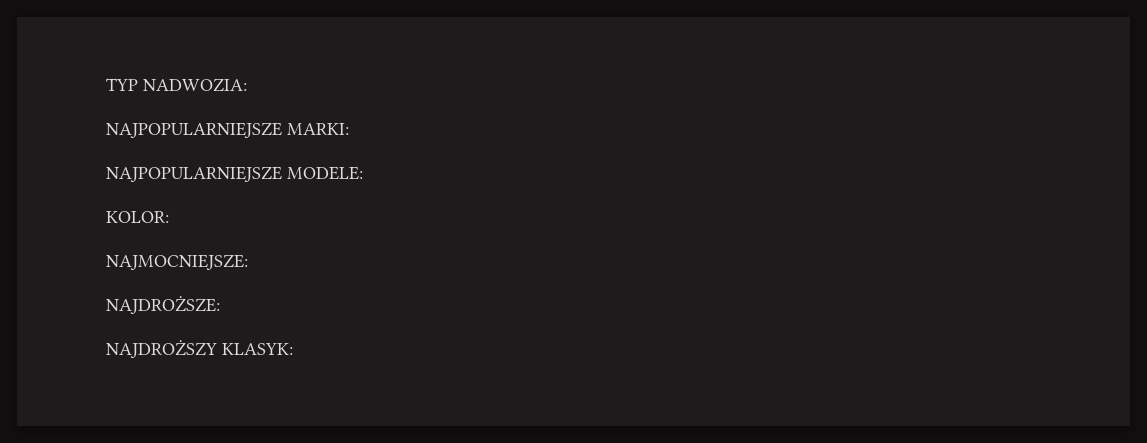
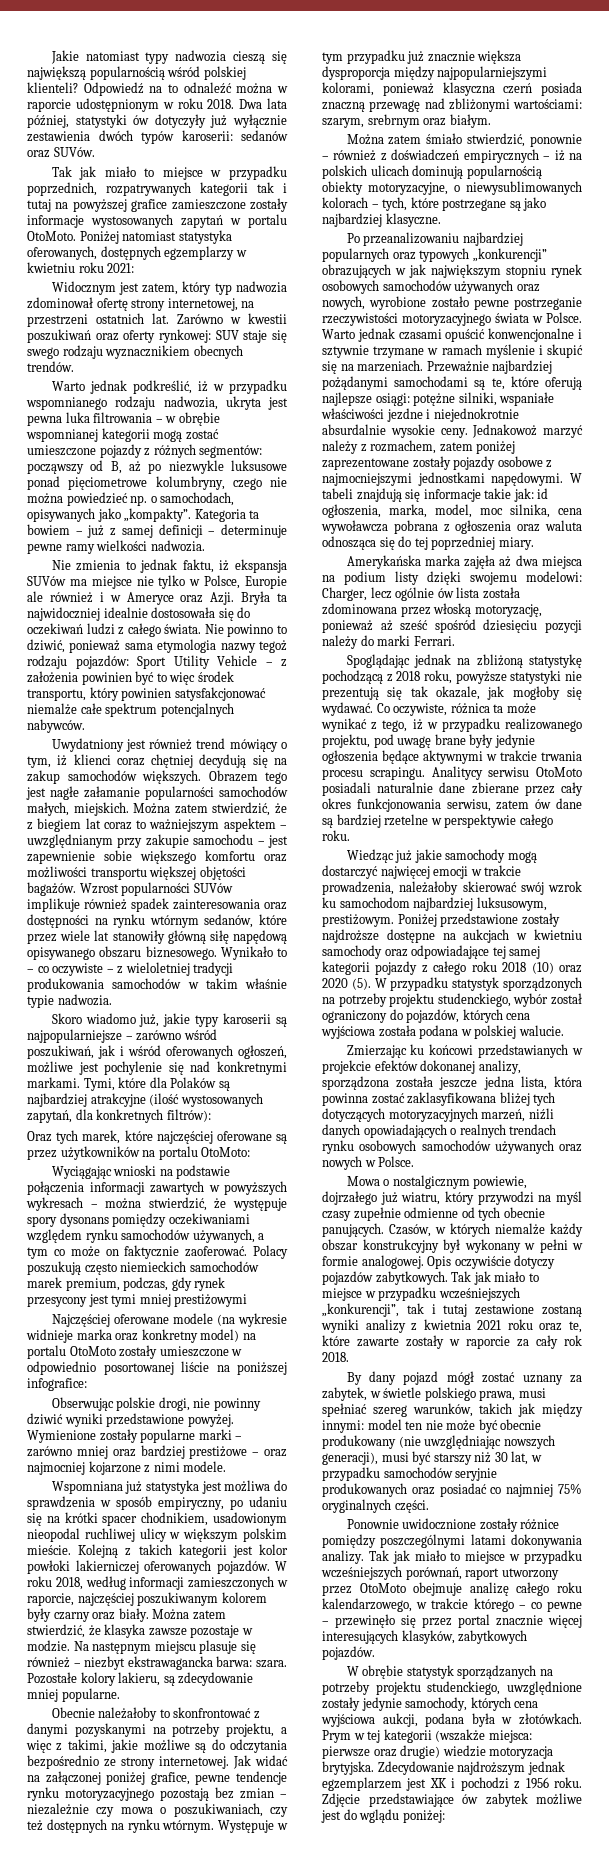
- TYP NADWOZIA:
- NAJPOPULARNIEJSZE MARKI:
- NAJPOPULARNIEJSZE MODELE:
- KOLOR:
- NAJMOCNIEJSZE:
- NAJDROŻSZE:
- NAJDROŻSZY KLASYK:
+ Jakie natomiast typy nadwozia cieszą się największą popularnością wśród polskiej klienteli? Odpowiedź na to odnaleźć można w raporcie udostępnionym w roku 2018. Dwa lata później, statystyki ów dotyczyły już wyłącznie zestawienia dwóch typów karoserii: sedanów oraz SUVów.
+ Tak jak miało to miejsce w przypadku poprzednich, rozpatrywanych kategorii tak i tutaj na powyższej grafice zamieszczone zostały informacje wystosowanych zapytań w portalu OtoMoto. Poniżej natomiast statystyka oferowanych, dostępnych egzemplarzy w kwietniu roku 2021:
+ Widocznym jest zatem, który typ nadwozia zdominował ofertę strony internetowej, na przestrzeni ostatnich lat. Zarówno w kwestii poszukiwań oraz oferty rynkowej: SUV staje się swego rodzaju wyznacznikiem obecnych trendów.
+ Warto jednak podkreślić, iż w przypadku wspomnianego rodzaju nadwozia, ukryta jest pewna luka filtrowania – w obrębie wspomnianej kategorii mogą zostać umieszczone pojazdy z różnych segmentów: począwszy od B, aż po niezwykle luksusowe ponad pięciometrowe kolumbryny, czego nie można powiedzieć np. o samochodach, opisywanych jako „kompakty”. Kategoria ta bowiem – już z samej definicji – determinuje pewne ramy wielkości nadwozia.
+ Nie zmienia to jednak faktu, iż ekspansja SUVów ma miejsce nie tylko w Polsce, Europie ale również i w Ameryce oraz Azji. Bryła ta najwidoczniej idealnie dostosowała się do oczekiwań ludzi z całego świata. Nie powinno to dziwić, ponieważ sama etymologia nazwy tegoż rodzaju pojazdów: Sport Utility Vehicle – z założenia powinien być to więc środek transportu, który powinien satysfakcjonować niemalże całe spektrum potencjalnych nabywców.
+ Uwydatniony jest również trend mówiący o tym, iż klienci coraz chętniej decydują się na zakup samochodów większych. Obrazem tego jest nagłe załamanie popularności samochodów małych, miejskich. Można zatem stwierdzić, że z biegiem lat coraz to ważniejszym aspektem – uwzględnianym przy zakupie samochodu – jest zapewnienie sobie większego komfortu oraz możliwości transportu większej objętości bagażów. Wzrost popularności SUVów implikuje również spadek zainteresowania oraz dostępności na rynku wtórnym sedanów, które przez wiele lat stanowiły główną siłę napędową opisywanego obszaru biznesowego. Wynikało to – co oczywiste – z wieloletniej tradycji produkowania samochodów w takim właśnie typie nadwozia.
+ Skoro wiadomo już, jakie typy karoserii są najpopularniejsze – zarówno wśród poszukiwań, jak i wśród oferowanych ogłoszeń, możliwe jest pochylenie się nad konkretnymi markami. Tymi, które dla Polaków są najbardziej atrakcyjne (ilość wystosowanych zapytań, dla konkretnych filtrów):
+ Oraz tych marek, które najczęściej oferowane są przez użytkowników na portalu OtoMoto:
+ Wyciągając wnioski na podstawie połączenia informacji zawartych w powyższych wykresach – można stwierdzić, że występuje spory dysonans pomiędzy oczekiwaniami względem rynku samochodów używanych, a tym co może on faktycznie zaoferować. Polacy poszukują często niemieckich samochodów marek premium, podczas, gdy rynek przesycony jest tymi mniej prestiżowymi
+ Najczęściej oferowane modele (na wykresie widnieje marka oraz konkretny model) na portalu OtoMoto zostały umieszczone w odpowiednio posortowanej liście na poniższej infografice:
+ Obserwując polskie drogi, nie powinny dziwić wyniki przedstawione powyżej. Wymienione zostały popularne marki – zarówno mniej oraz bardziej prestiżowe – oraz najmocniej kojarzone z nimi modele.
+ Wspomniana już statystyka jest możliwa do sprawdzenia w sposób empiryczny, po udaniu się na krótki spacer chodnikiem, usadowionym nieopodal ruchliwej ulicy w większym polskim mieście. Kolejną z takich kategorii jest kolor powłoki lakierniczej oferowanych pojazdów. W roku 2018, według informacji zamieszczonych w raporcie, najczęściej poszukiwanym kolorem były czarny oraz biały. Można zatem stwierdzić, że klasyka zawsze pozostaje w modzie. Na następnym miejscu plasuje się również – niezbyt ekstrawagancka barwa: szara. Pozostałe kolory lakieru, są zdecydowanie mniej popularne.
+ Obecnie należałoby to skonfrontować z danymi pozyskanymi na potrzeby projektu, a więc z takimi, jakie możliwe są do odczytania bezpośrednio ze strony internetowej. Jak widać na załączonej poniżej grafice, pewne tendencje rynku motoryzacyjnego pozostają bez zmian – niezależnie czy mowa o poszukiwaniach, czy też dostępnych na rynku wtórnym. Występuje w tym przypadku już znacznie większa dysproporcja między najpopularniejszymi kolorami, ponieważ klasyczna czerń posiada znaczną przewagę nad zbliżonymi wartościami: szarym, srebrnym oraz białym.
+ Można zatem śmiało stwierdzić, ponownie – również z doświadczeń empirycznych – iż na polskich ulicach dominują popularnością obiekty motoryzacyjne, o niewysublimowanych kolorach – tych, które postrzegane są jako najbardziej klasyczne.
+ Po przeanalizowaniu najbardziej popularnych oraz typowych „konkurencji” obrazujących w jak największym stopniu rynek osobowych samochodów używanych oraz nowych, wyrobione zostało pewne postrzeganie rzeczywistości motoryzacyjnego świata w Polsce. Warto jednak czasami opuścić konwencjonalne i sztywnie trzymane w ramach myślenie i skupić się na marzeniach. Przeważnie najbardziej pożądanymi samochodami są te, które oferują najlepsze osiągi: potężne silniki, wspaniałe właściwości jezdne i niejednokrotnie absurdalnie wysokie ceny. Jednakowoż marzyć należy z rozmachem, zatem poniżej zaprezentowane zostały pojazdy osobowe z najmocniejszymi jednostkami napędowymi. W tabeli znajdują się informacje takie jak: id ogłoszenia, marka, model, moc silnika, cena wywoławcza pobrana z ogłoszenia oraz waluta odnosząca się do tej poprzedniej miary.
+ Amerykańska marka zajęła aż dwa miejsca na podium listy dzięki swojemu modelowi: Charger, lecz ogólnie ów lista została zdominowana przez włoską motoryzację, ponieważ aż sześć spośród dziesięciu pozycji należy do marki Ferrari.
+ Spoglądając jednak na zbliżoną statystykę pochodzącą z 2018 roku, powyższe statystyki nie prezentują się tak okazale, jak mogłoby się wydawać. Co oczywiste, różnica ta może wynikać z tego, iż w przypadku realizowanego projektu, pod uwagę brane były jedynie ogłoszenia będące aktywnymi w trakcie trwania procesu scrapingu. Analitycy serwisu OtoMoto posiadali naturalnie dane zbierane przez cały okres funkcjonowania serwisu, zatem ów dane są bardziej rzetelne w perspektywie całego roku.
+ Wiedząc już jakie samochody mogą dostarczyć najwięcej emocji w trakcie prowadzenia, należałoby skierować swój wzrok ku samochodom najbardziej luksusowym, prestiżowym. Poniżej przedstawione zostały najdroższe dostępne na aukcjach w kwietniu samochody oraz odpowiadające tej samej kategorii pojazdy z całego roku 2018 (10) oraz 2020 (5). W przypadku statystyk sporządzonych na potrzeby projektu studenckiego, wybór został ograniczony do pojazdów, których cena wyjściowa została podana w polskiej walucie.
+ Zmierzając ku końcowi przedstawianych w projekcie efektów dokonanej analizy, sporządzona została jeszcze jedna lista, która powinna zostać zaklasyfikowana bliżej tych dotyczących motoryzacyjnych marzeń, niźli danych opowiadających o realnych trendach rynku osobowych samochodów używanych oraz nowych w Polsce.
+ Mowa o nostalgicznym powiewie, dojrzałego już wiatru, który przywodzi na myśl czasy zupełnie odmienne od tych obecnie panujących. Czasów, w których niemalże każdy obszar konstrukcyjny był wykonany w pełni w formie analogowej. Opis oczywiście dotyczy pojazdów zabytkowych. Tak jak miało to miejsce w przypadku wcześniejszych „konkurencji”, tak i tutaj zestawione zostaną wyniki analizy z kwietnia 2021 roku oraz te, które zawarte zostały w raporcie za cały rok 2018.
+ By dany pojazd mógł zostać uznany za zabytek, w świetle polskiego prawa, musi spełniać szereg warunków, takich jak między innymi: model ten nie może być obecnie produkowany (nie uwzględniając nowszych generacji), musi być starszy niż 30 lat, w przypadku samochodów seryjnie produkowanych oraz posiadać co najmniej 75% oryginalnych części.
+ Ponownie uwidocznione zostały różnice pomiędzy poszczególnymi latami dokonywania analizy. Tak jak miało to miejsce w przypadku wcześniejszych porównań, raport utworzony przez OtoMoto obejmuje analizę całego roku kalendarzowego, w trakcie którego – co pewne – przewinęło się przez portal znacznie więcej interesujących klasyków, zabytkowych pojazdów.
+ W obrębie statystyk sporządzanych na potrzeby projektu studenckiego, uwzględnione zostały jedynie samochody, których cena wyjściowa aukcji, podana była w złotówkach. Prym w tej kategorii (wszakże miejsca: pierwsze oraz drugie) wiedzie motoryzacja brytyjska. Zdecydowanie najdroższym jednak egzemplarzem jest XK i pochodzi z 1956 roku. Zdjęcie przedstawiające ów zabytek możliwe jest do wglądu poniżej:

